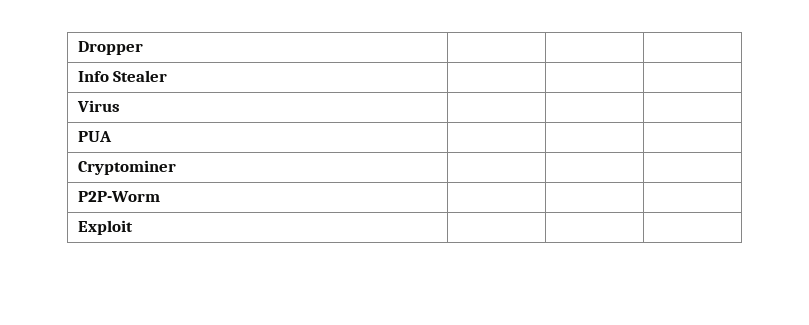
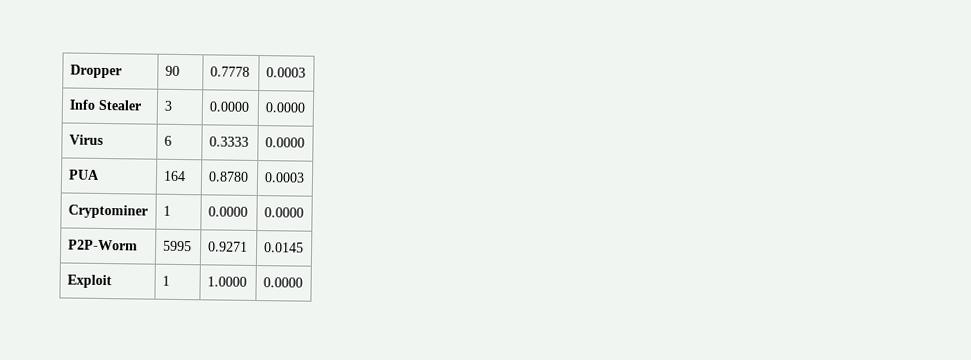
- Dropper | | |
+ Dropper | 90 | 0.7778 | 0.0003
- Info Stealer | | |
- Virus | | |
- PUA | | |
- Cryptominer | | |
- P2P-Worm | | |
- Exploit | | |
+ Info Stealer | 3 | 0.0000 | 0.0000
+ Virus | 6 | 0.3333 | 0.0000
+ PUA | 164 | 0.8780 | 0.0003
+ Cryptominer | 1 | 0.0000 | 0.0000
+ P2P-Worm | 5995 | 0.9271 | 0.0145
+ Exploit | 1 | 1.0000 | 0.0000

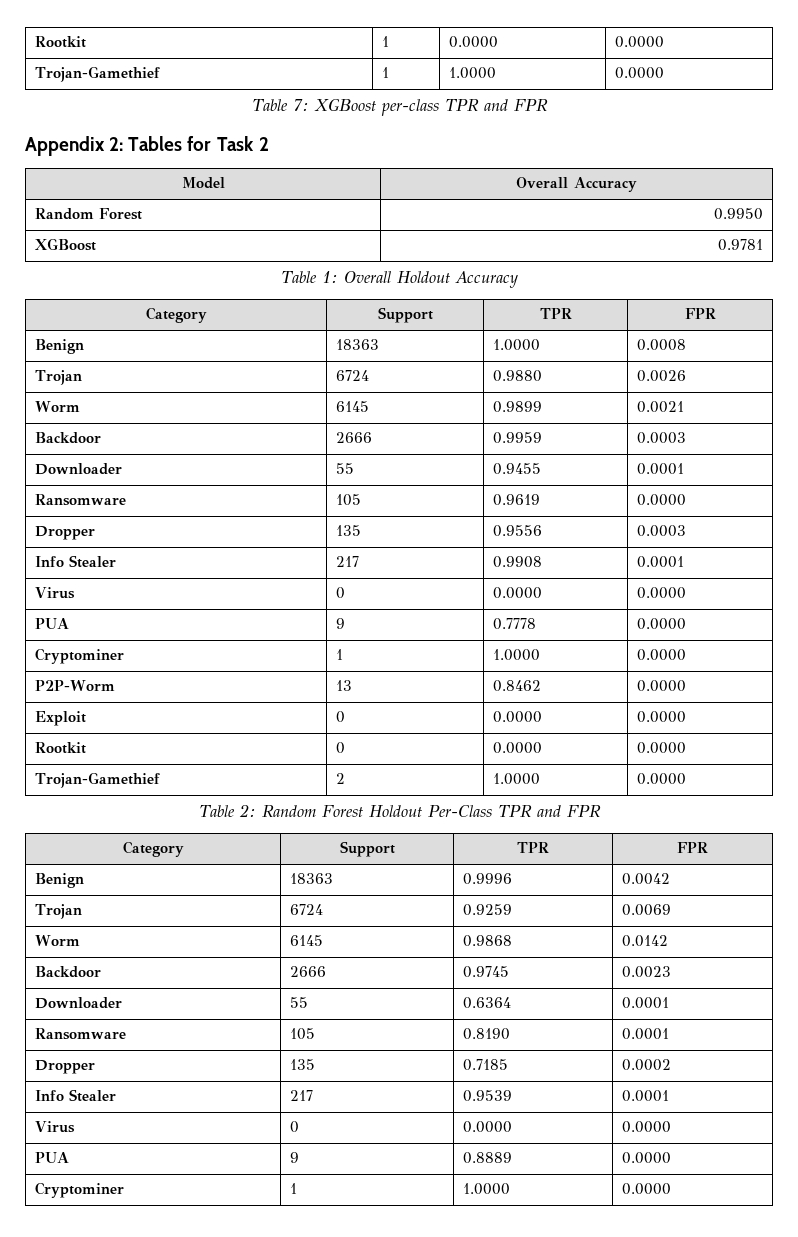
- Dropper | 90 | 0.7778 | 0.0003
- Info Stealer | 3 | 0.0000 | 0.0000
- Virus | 6 | 0.3333 | 0.0000
- PUA | 164 | 0.8780 | 0.0003
- Cryptominer | 1 | 0.0000 | 0.0000
- P2P-Worm | 5995 | 0.9271 | 0.0145
- Exploit | 1 | 1.0000 | 0.0000
+ Rootkit | 1 | 0.0000 | 0.0000
+ Trojan-Gamethief | 1 | 1.0000 | 0.0000
+ Table 7: XGBoost per-class TPR and FPR
+ Appendix 2: Tables for Task 2
+ Model | Overall Accuracy
+ Random Forest | 0.9950
+ XGBoost | 0.9781
+ Table 1: Overall Holdout Accuracy
+ Category | Support | TPR | FPR
+ Benign | 18363 | 1.0000 | 0.0008
+ Trojan | 6724 | 0.9880 | 0.0026
+ Worm | 6145 | 0.9899 | 0.0021
+ Backdoor | 2666 | 0.9959 | 0.0003
+ Downloader | 55 | 0.9455 | 0.0001
+ Ransomware | 105 | 0.9619 | 0.0000
+ Dropper | 135 | 0.9556 | 0.0003
+ Info Stealer | 217 | 0.9908 | 0.0001
+ Virus | 0 | 0.0000 | 0.0000
+ PUA | 9 | 0.7778 | 0.0000
+ Cryptominer | 1 | 1.0000 | 0.0000
+ P2P-Worm | 13 | 0.8462 | 0.0000
+ Exploit | 0 | 0.0000 | 0.0000
+ Rootkit | 0 | 0.0000 | 0.0000
+ Trojan-Gamethief | 2 | 1.0000 | 0.0000
+ Table 2: Random Forest Holdout Per-Class TPR and FPR
+ Category | Support | TPR | FPR
+ Benign | 18363 | 0.9996 | 0.0042
+ Trojan | 6724 | 0.9259 | 0.0069
+ Worm | 6145 | 0.9868 | 0.0142
+ Backdoor | 2666 | 0.9745 | 0.0023
+ Downloader | 55 | 0.6364 | 0.0001
+ Ransomware | 105 | 0.8190 | 0.0001
+ Dropper | 135 | 0.7185 | 0.0002
+ Info Stealer | 217 | 0.9539 | 0.0001
+ Virus | 0 | 0.0000 | 0.0000
+ PUA | 9 | 0.8889 | 0.0000
+ Cryptominer | 1 | 1.0000 | 0.0000

